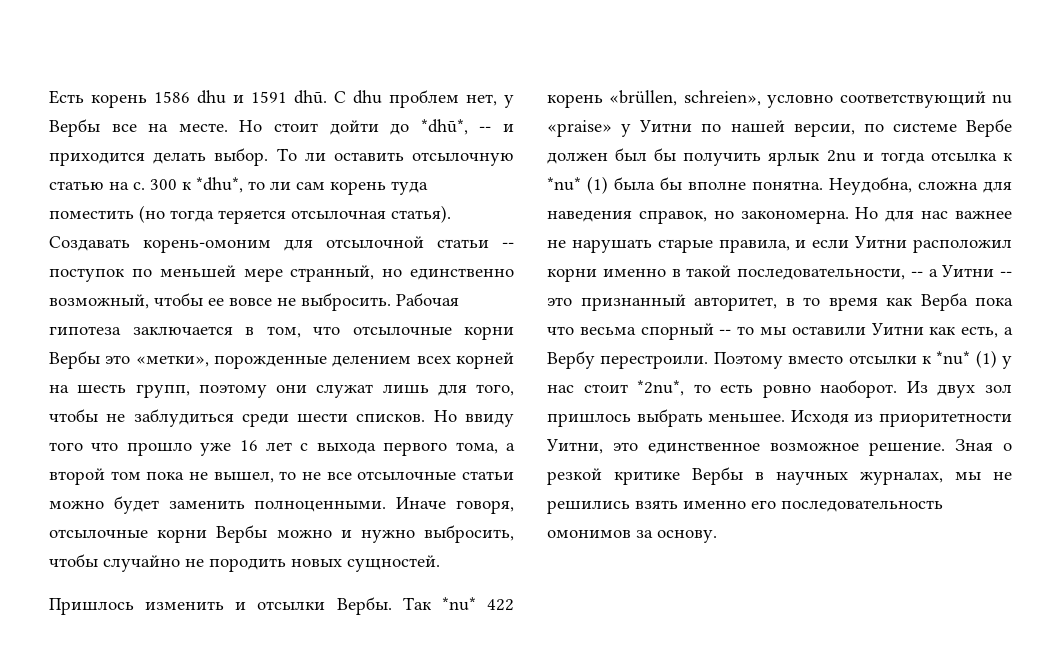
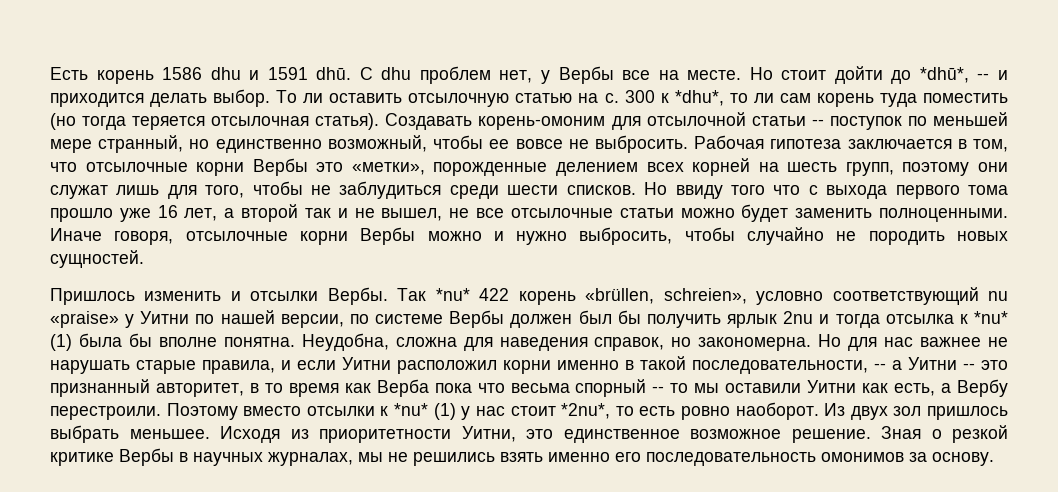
- Но ввиду того что прошло уже 16 лет с выхода первого тома, а второй том пока не вышел, то не все отсылочные статьи можно будет заменить полноценными.
+ Но ввиду того что с выхода первого тома прошло уже 16 лет, а второй так и не вышел, не все отсылочные статьи можно будет заменить полноценными.
- Так *nu* 422 корень «brüllen, schreien», условно соответствующий nu «praise» у Уитни по нашей версии, по системе Вербе должен был бы получить ярлык 2nu и тогда отсылка к *nu* (1) была бы вполне понятна.
+ Так *nu* 422 корень «brüllen, schreien», условно соответствующий nu «praise» у Уитни по нашей версии, по системе Вербы должен был бы получить ярлык 2nu и тогда отсылка к *nu* (1) была бы вполне понятна.

